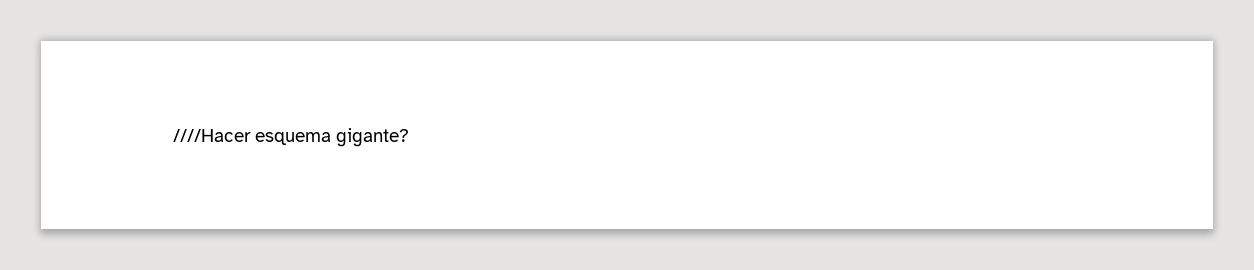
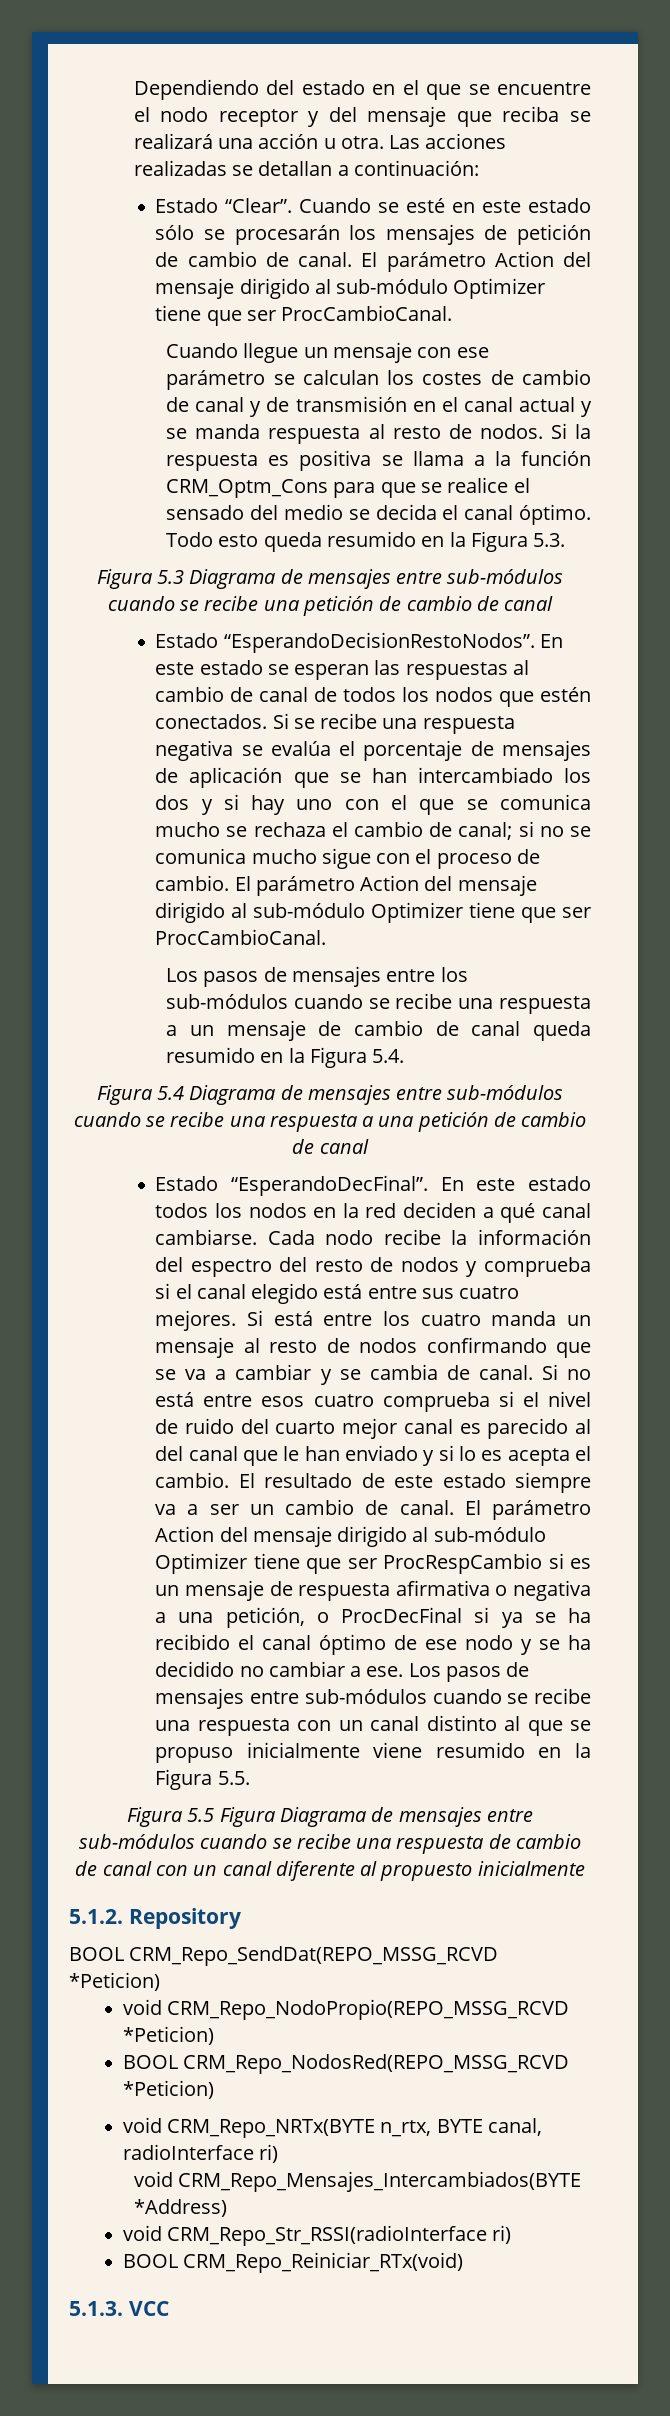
- ////Hacer esquema gigante?
+ Dependiendo del estado en el que se encuentre el nodo receptor y del mensaje que reciba se realizará una acción u otra. Las acciones realizadas se detallan a continuación:
+ Estado “Clear”. Cuando se esté en este estado sólo se procesarán los mensajes de petición de cambio de canal. El parámetro Action del mensaje dirigido al sub-módulo Optimizer tiene que ser ProcCambioCanal.
+ Cuando llegue un mensaje con ese parámetro se calculan los costes de cambio de canal y de transmisión en el canal actual y se manda respuesta al resto de nodos. Si la respuesta es positiva se llama a la función CRM_Optm_Cons para que se realice el sensado del medio se decida el canal óptimo. Todo esto queda resumido en la Figura 5.3.
+ Figura 5.3 Diagrama de mensajes entre sub-módulos cuando se recibe una petición de cambio de canal
+ Estado “EsperandoDecisionRestoNodos”. En este estado se esperan las respuestas al cambio de canal de todos los nodos que estén conectados. Si se recibe una respuesta negativa se evalúa el porcentaje de mensajes de aplicación que se han intercambiado los dos y si hay uno con el que se comunica mucho se rechaza el cambio de canal; si no se comunica mucho sigue con el proceso de cambio. El parámetro Action del mensaje dirigido al sub-módulo Optimizer tiene que ser ProcCambioCanal.
+ Los pasos de mensajes entre los sub-módulos cuando se recibe una respuesta a un mensaje de cambio de canal queda resumido en la Figura 5.4.
+ Figura 5.4 Diagrama de mensajes entre sub-módulos cuando se recibe una respuesta a una petición de cambio de canal
+ Estado “EsperandoDecFinal”. En este estado todos los nodos en la red deciden a qué canal cambiarse. Cada nodo recibe la información del espectro del resto de nodos y comprueba si el canal elegido está entre sus cuatro mejores. Si está entre los cuatro manda un mensaje al resto de nodos confirmando que se va a cambiar y se cambia de canal. Si no está entre esos cuatro comprueba si el nivel de ruido del cuarto mejor canal es parecido al del canal que le han enviado y si lo es acepta el cambio. El resultado de este estado siempre va a ser un cambio de canal. El parámetro Action del mensaje dirigido al sub-módulo Optimizer tiene que ser ProcRespCambio si es un mensaje de respuesta afirmativa o negativa a una petición, o ProcDecFinal si ya se ha recibido el canal óptimo de ese nodo y se ha decidido no cambiar a ese. Los pasos de mensajes entre sub-módulos cuando se recibe una respuesta con un canal distinto al que se propuso inicialmente viene resumido en la Figura 5.5.
+ Figura 5.5 Figura Diagrama de mensajes entre sub-módulos cuando se recibe una respuesta de cambio de canal con un canal diferente al propuesto inicialmente
+ 5.1.2. Repository
+ BOOL CRM_Repo_SendDat(REPO_MSSG_RCVD *Peticion)
+ void CRM_Repo_NodoPropio(REPO_MSSG_RCVD *Peticion)
+ BOOL CRM_Repo_NodosRed(REPO_MSSG_RCVD *Peticion)
+ void CRM_Repo_NRTx(BYTE n_rtx, BYTE canal, radioInterface ri)
+ void CRM_Repo_Mensajes_Intercambiados(BYTE *Address)
+ void CRM_Repo_Str_RSSI(radioInterface ri)
+ BOOL CRM_Repo_Reiniciar_RTx(void)
+ 5.1.3. VCC

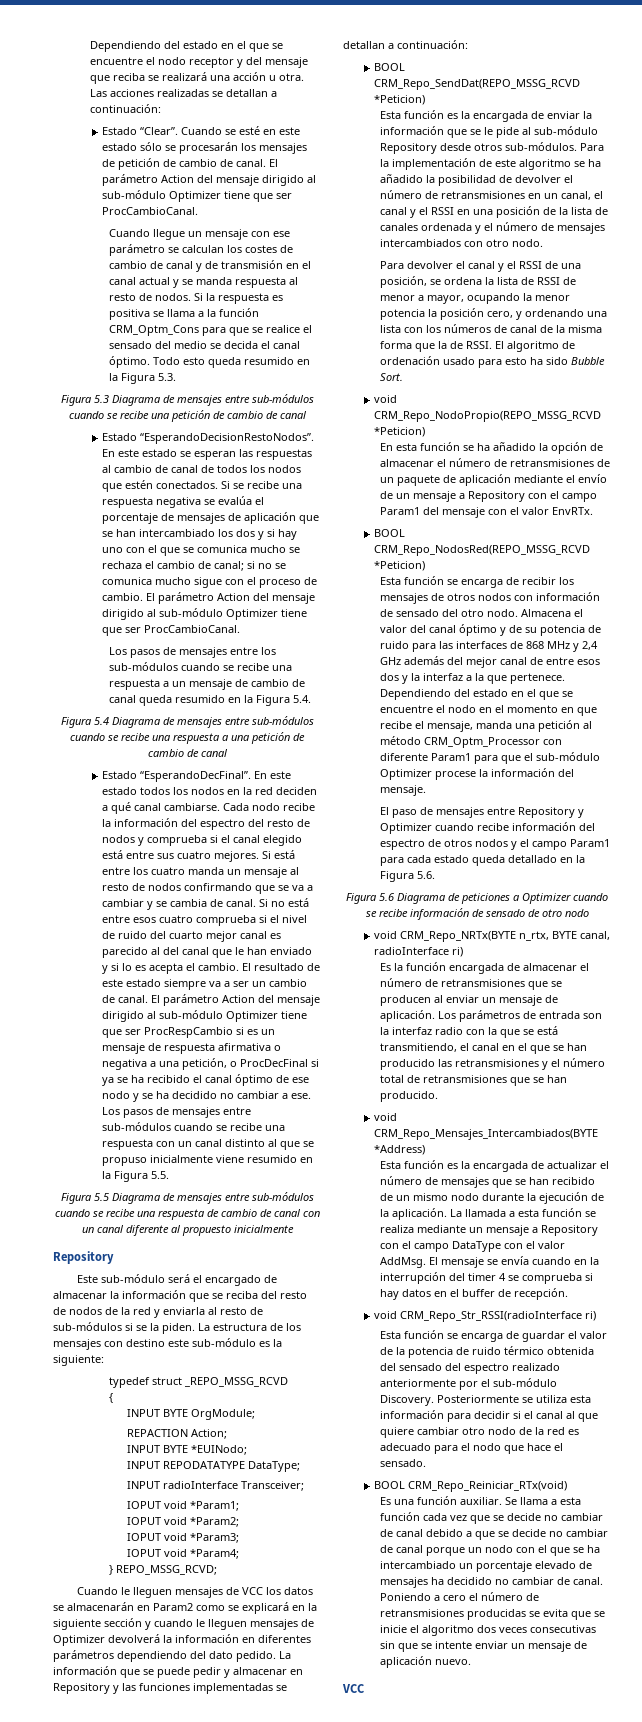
- Figura 5.5 Figura Diagrama de mensajes entre sub-módulos cuando se recibe una respuesta de cambio de canal con un canal diferente al propuesto inicialmente
- 5.1.2. Repository
+ Figura 5.5 Diagrama de mensajes entre sub-módulos cuando se recibe una respuesta de cambio de canal con un canal diferente al propuesto inicialmente
+ Repository
+ Este sub-módulo será el encargado de almacenar la información que se reciba del resto de nodos de la red y enviarla al resto de sub-módulos si se la piden. La estructura de los mensajes con destino este sub-módulo es la siguiente:
+ typedef struct _REPO_MSSG_RCVD
+ {
+ INPUT BYTE OrgModule;
+ REPACTION Action;
+ INPUT BYTE *EUINodo;
+ INPUT REPODATATYPE DataType;
+ INPUT radioInterface Transceiver;
+ IOPUT void *Param1;
+ IOPUT void *Param2;
+ IOPUT void *Param3;
+ IOPUT void *Param4;
+ } REPO_MSSG_RCVD;
+ Cuando le lleguen mensajes de VCC los datos se almacenarán en Param2 como se explicará en la siguiente sección y cuando le lleguen mensajes de Optimizer devolverá la información en diferentes parámetros dependiendo del dato pedido. La información que se puede pedir y almacenar en Repository y las funciones implementadas se detallan a continuación:
  BOOL CRM_Repo_SendDat(REPO_MSSG_RCVD *Peticion)
+ Esta función es la encargada de enviar la información que se le pide al sub-módulo Repository desde otros sub-módulos. Para la implementación de este algoritmo se ha añadido la posibilidad de devolver el número de retransmisiones en un canal, el canal y el RSSI en una posición de la lista de canales ordenada y el número de mensajes intercambiados con otro nodo.
+ Para devolver el canal y el RSSI de una posición, se ordena la lista de RSSI de menor a mayor, ocupando la menor potencia la posición cero, y ordenando una lista con los números de canal de la misma forma que la de RSSI. El algoritmo de ordenación usado para esto ha sido Bubble Sort.
  void CRM_Repo_NodoPropio(REPO_MSSG_RCVD *Peticion)
+ En esta función se ha añadido la opción de almacenar el número de retransmisiones de un paquete de aplicación mediante el envío de un mensaje a Repository con el campo Param1 del mensaje con el valor EnvRTx.
  BOOL CRM_Repo_NodosRed(REPO_MSSG_RCVD *Peticion)
+ Esta función se encarga de recibir los mensajes de otros nodos con información de sensado del otro nodo. Almacena el valor del canal óptimo y de su potencia de ruido para las interfaces de 868 MHz y 2,4 GHz además del mejor canal de entre esos dos y la interfaz a la que pertenece. Dependiendo del estado en el que se encuentre el nodo en el momento en que recibe el mensaje, manda una petición al método CRM_Optm_Processor con diferente Param1 para que el sub-módulo Optimizer procese la información del mensaje.
+ El paso de mensajes entre Repository y Optimizer cuando recibe información del espectro de otros nodos y el campo Param1 para cada estado queda detallado en la Figura 5.6.
+ Figura 5.6 Diagrama de peticiones a Optimizer cuando se recibe información de sensado de otro nodo
+ Es la función encargada de almacenar el número de retransmisiones que se producen al enviar un mensaje de aplicación. Los parámetros de entrada son la interfaz radio con la que se está transmitiendo, el canal en el que se han producido las retransmisiones y el número total de retransmisiones que se han producido.
  void CRM_Repo_Mensajes_Intercambiados(BYTE *Address)
+ Esta función es la encargada de actualizar el número de mensajes que se han recibido de un mismo nodo durante la ejecución de la aplicación. La llamada a esta función se realiza mediante un mensaje a Repository con el campo DataType con el valor AddMsg. El mensaje se envía cuando en la interrupción del timer 4 se comprueba si hay datos en el buffer de recepción.
  void CRM_Repo_Str_RSSI(radioInterface ri)
+ Esta función se encarga de guardar el valor de la potencia de ruido térmico obtenida del sensado del espectro realizado anteriormente por el sub-módulo Discovery. Posteriormente se utiliza esta información para decidir si el canal al que quiere cambiar otro nodo de la red es adecuado para el nodo que hace el sensado.
  BOOL CRM_Repo_Reiniciar_RTx(void)
- 5.1.3. VCC
+ Es una función auxiliar. Se llama a esta función cada vez que se decide no cambiar de canal debido a que se decide no cambiar de canal porque un nodo con el que se ha intercambiado un porcentaje elevado de mensajes ha decidido no cambiar de canal. Poniendo a cero el número de retransmisiones producidas se evita que se inicie el algoritmo dos veces consecutivas sin que se intente enviar un mensaje de aplicación nuevo.
+ VCC

